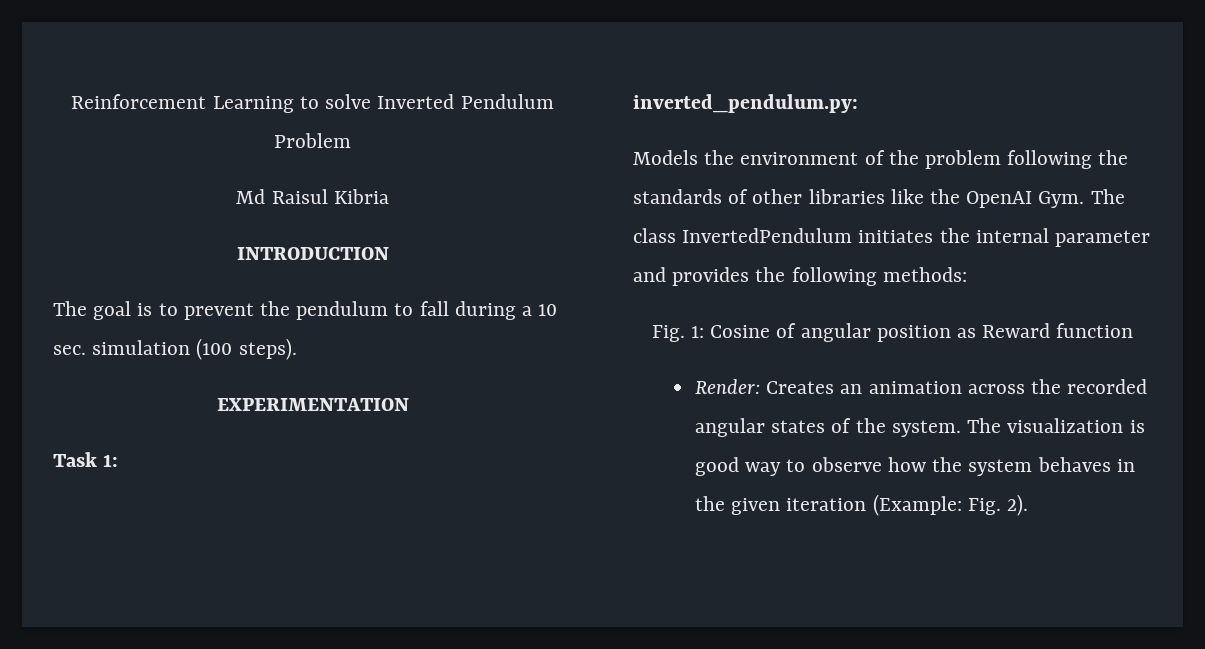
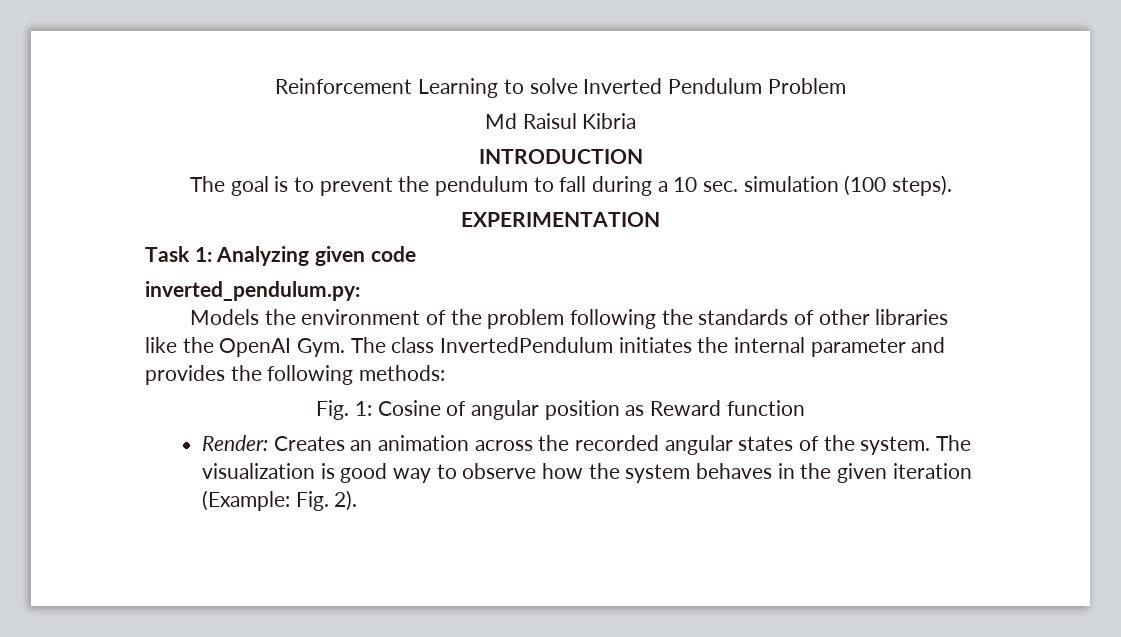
- Task 1:
+ Task 1: Analyzing given code

